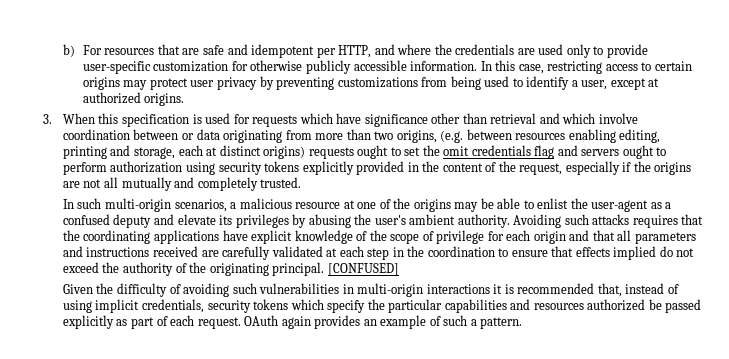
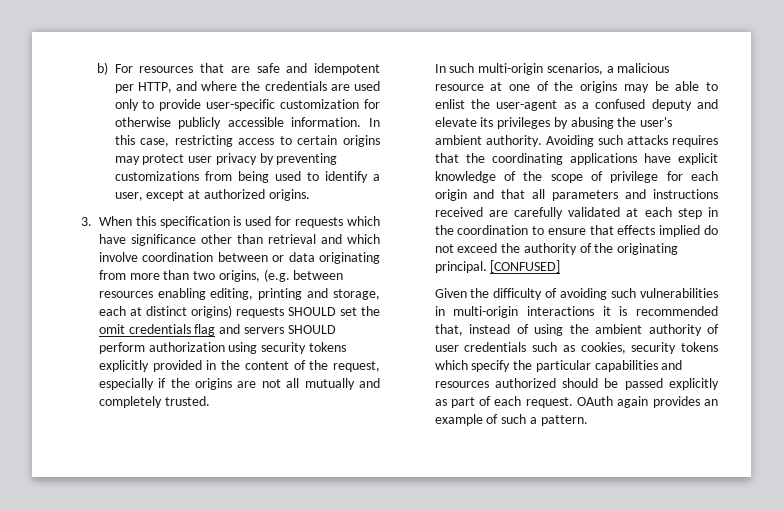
- 3. When this specification is used for requests which have significance other than retrieval and which involve coordination between or data originating from more than two origins, (e.g. between resources enabling editing, printing and storage, each at distinct origins) requests ought to set the omit credentials flag and servers ought to perform authorization using security tokens explicitly provided in the content of the request, especially if the origins are not all mutually and completely trusted.
+ 3. When this specification is used for requests which have significance other than retrieval and which involve coordination between or data originating from more than two origins, (e.g. between resources enabling editing, printing and storage, each at distinct origins) requests SHOULD set the omit credentials flag and servers SHOULD perform authorization using security tokens explicitly provided in the content of the request, especially if the origins are not all mutually and completely trusted.
- Given the difficulty of avoiding such vulnerabilities in multi-origin interactions it is recommended that, instead of using implicit credentials, security tokens which specify the particular capabilities and resources authorized be passed explicitly as part of each request.
+ Given the difficulty of avoiding such vulnerabilities in multi-origin interactions it is recommended that, instead of using the ambient authority of user credentials such as cookies, security tokens which specify the particular capabilities and resources authorized should be passed explicitly as part of each request.

